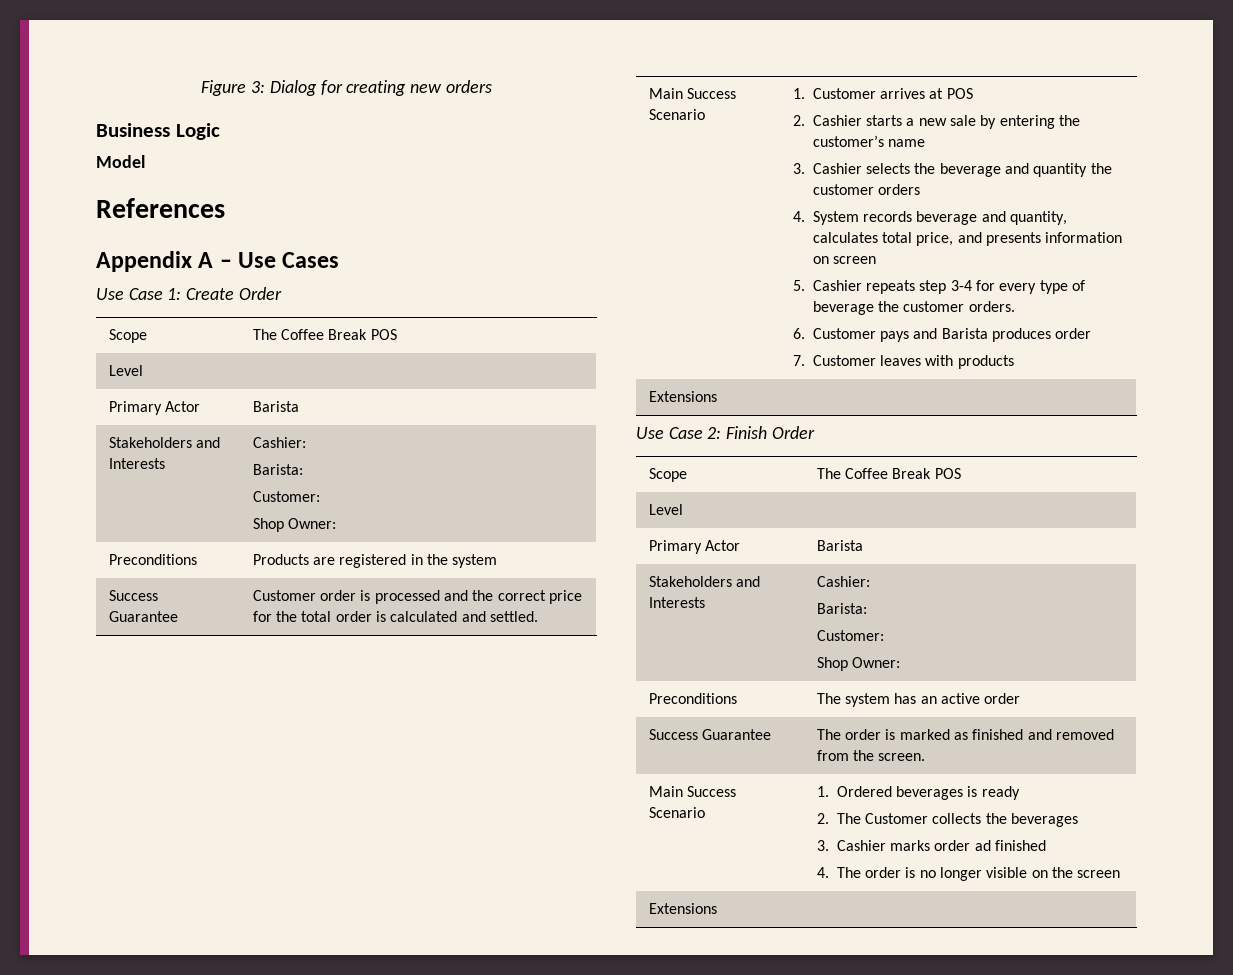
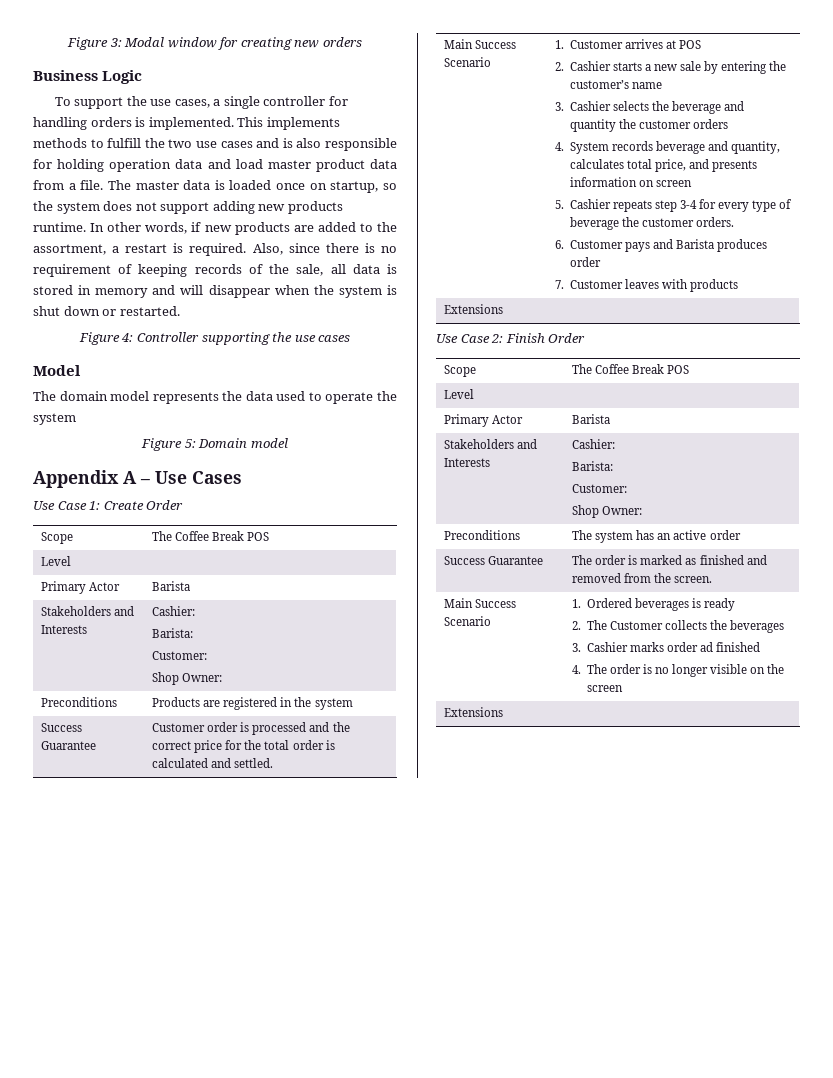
- Figure 3: Dialog for creating new orders
+ Figure 3: Modal window for creating new orders
+ To support the use cases, a single controller for handling orders is implemented. This implements methods to fulfill the two use cases and is also responsible for holding operation data and load master product data from a file. The master data is loaded once on startup, so the system does not support adding new products runtime. In other words, if new products are added to the assortment, a restart is required. Also, since there is no requirement of keeping records of the sale, all data is stored in memory and will disappear when the system is shut down or restarted.
+ Figure 4: Controller supporting the use cases
  Model
- References
+ The domain model represents the data used to operate the system
+ Figure 5: Domain model

